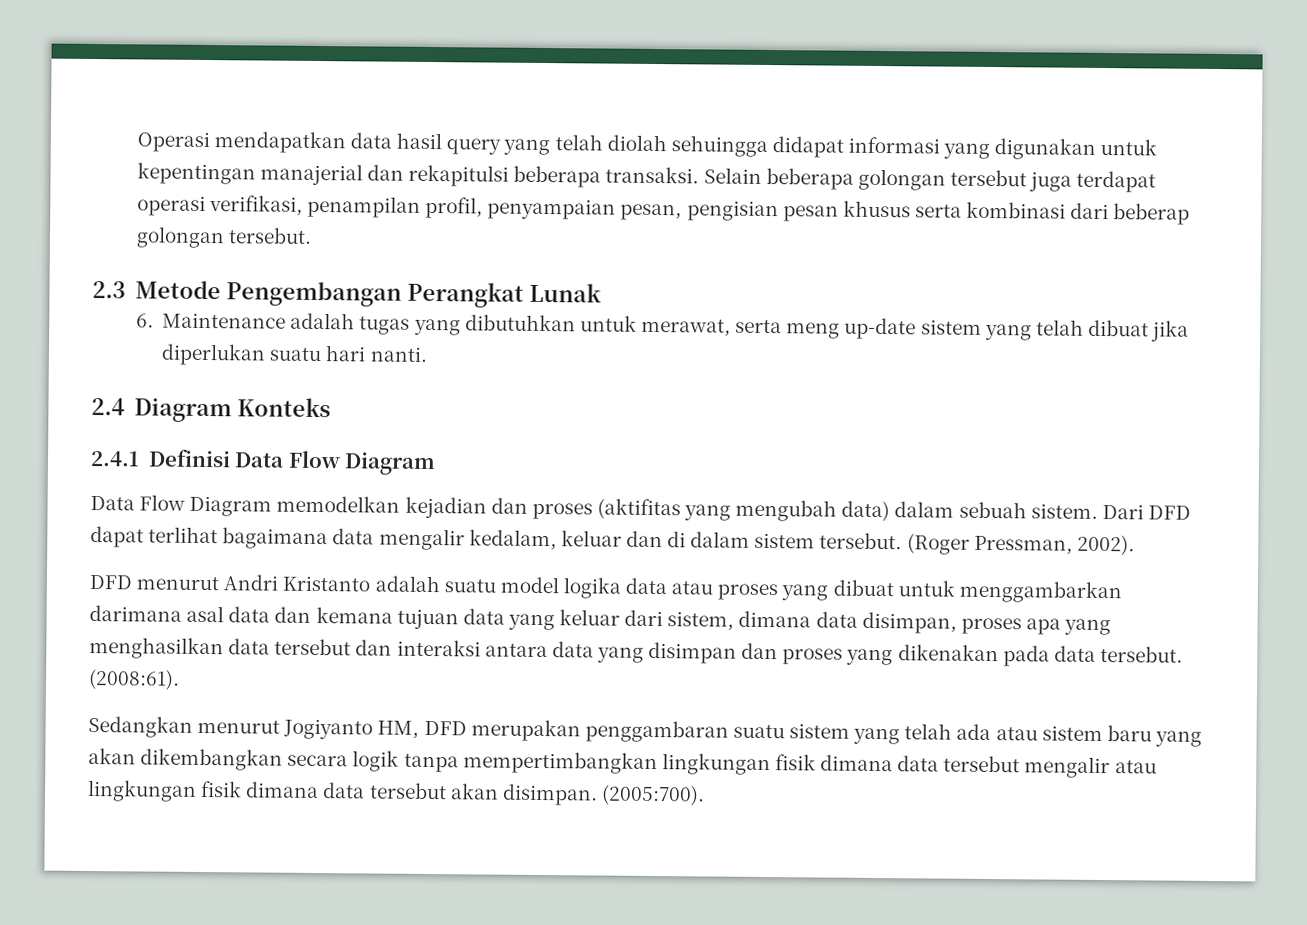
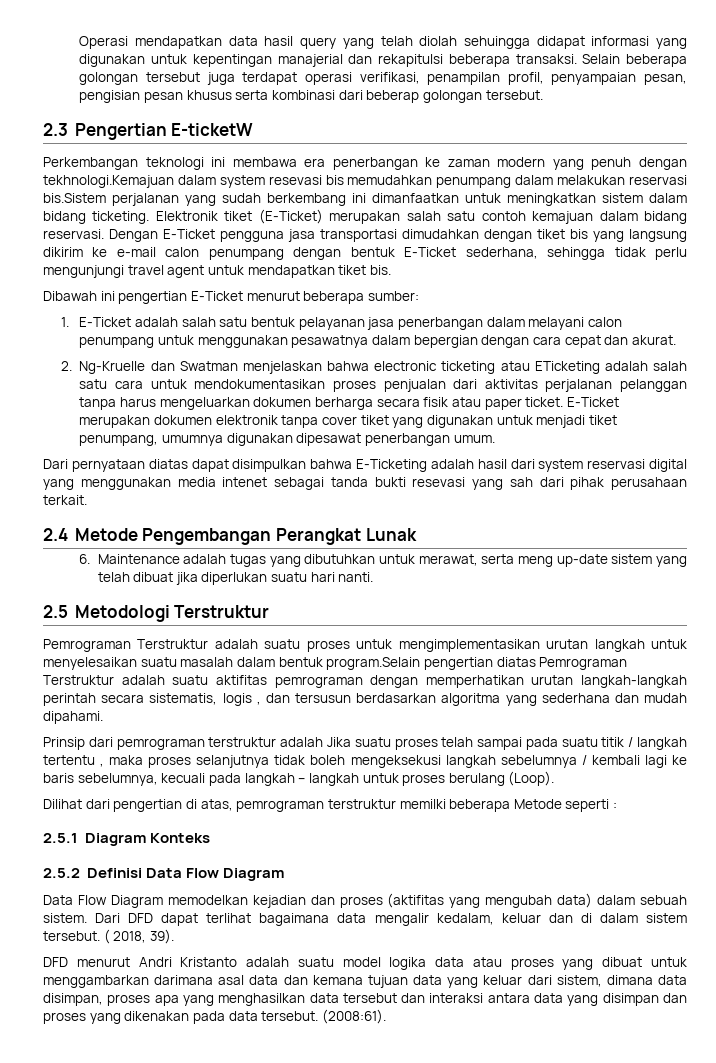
- 2.3 Metode Pengembangan Perangkat Lunak
+ 2.3 Pengertian E-ticketW
+ Perkembangan teknologi ini membawa era penerbangan ke zaman modern yang penuh dengan tekhnologi.Kemajuan dalam system resevasi bis memudahkan penumpang dalam melakukan reservasi bis.Sistem perjalanan yang sudah berkembang ini dimanfaatkan untuk meningkatkan sistem dalam bidang ticketing. Elektronik tiket (E-Ticket) merupakan salah satu contoh kemajuan dalam bidang reservasi. Dengan E-Ticket pengguna jasa transportasi dimudahkan dengan tiket bis yang langsung dikirim ke e-mail calon penumpang dengan bentuk E-Ticket sederhana, sehingga tidak perlu mengunjungi travel agent untuk mendapatkan tiket bis.
+ Dibawah ini pengertian E-Ticket menurut beberapa sumber:
+ 1. E-Ticket adalah salah satu bentuk pelayanan jasa penerbangan dalam melayani calon penumpang untuk menggunakan pesawatnya dalam bepergian dengan cara cepat dan akurat.
+ 2. Ng-Kruelle dan Swatman menjelaskan bahwa electronic ticketing atau ETicketing adalah salah satu cara untuk mendokumentasikan proses penjualan dari aktivitas perjalanan pelanggan tanpa harus mengeluarkan dokumen berharga secara fisik atau paper ticket. E-Ticket merupakan dokumen elektronik tanpa cover tiket yang digunakan untuk menjadi tiket penumpang, umumnya digunakan dipesawat penerbangan umum.
+ Dari pernyataan diatas dapat disimpulkan bahwa E-Ticketing adalah hasil dari system reservasi digital yang menggunakan media intenet sebagai tanda bukti resevasi yang sah dari pihak perusahaan terkait.
+ 2.4 Metode Pengembangan Perangkat Lunak
- 2.4 Diagram Konteks
+ 2.5 Metodologi Terstruktur
+ Pemrograman Terstruktur adalah suatu proses untuk mengimplementasikan urutan langkah untuk menyelesaikan suatu masalah dalam bentuk program.Selain pengertian diatas Pemrograman Terstruktur adalah suatu aktifitas pemrograman dengan memperhatikan urutan langkah-langkah perintah secara sistematis, logis , dan tersusun berdasarkan algoritma yang sederhana dan mudah dipahami.
+ Prinsip dari pemrograman terstruktur adalah Jika suatu proses telah sampai pada suatu titik / langkah tertentu , maka proses selanjutnya tidak boleh mengeksekusi langkah sebelumnya / kembali lagi ke baris sebelumnya, kecuali pada langkah – langkah untuk proses berulang (Loop).
+ Dilihat dari pengertian di atas, pemrograman terstruktur memilki beberapa Metode seperti :
+ 2.5.1 Diagram Konteks
- 2.4.1 Definisi Data Flow Diagram
+ 2.5.2 Definisi Data Flow Diagram
- (Roger Pressman, 2002).
+ ( 2018, 39).
- Sedangkan menurut Jogiyanto HM, DFD merupakan penggambaran suatu sistem yang telah ada atau sistem baru yang akan dikembangkan secara logik tanpa mempertimbangkan lingkungan fisik dimana data tersebut mengalir atau lingkungan fisik dimana data tersebut akan disimpan. (2005:700).

